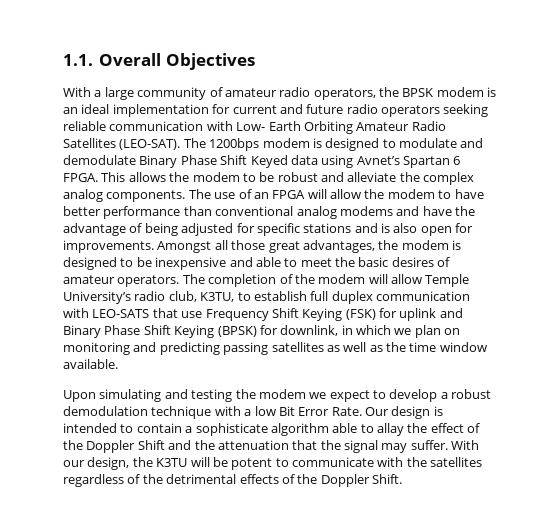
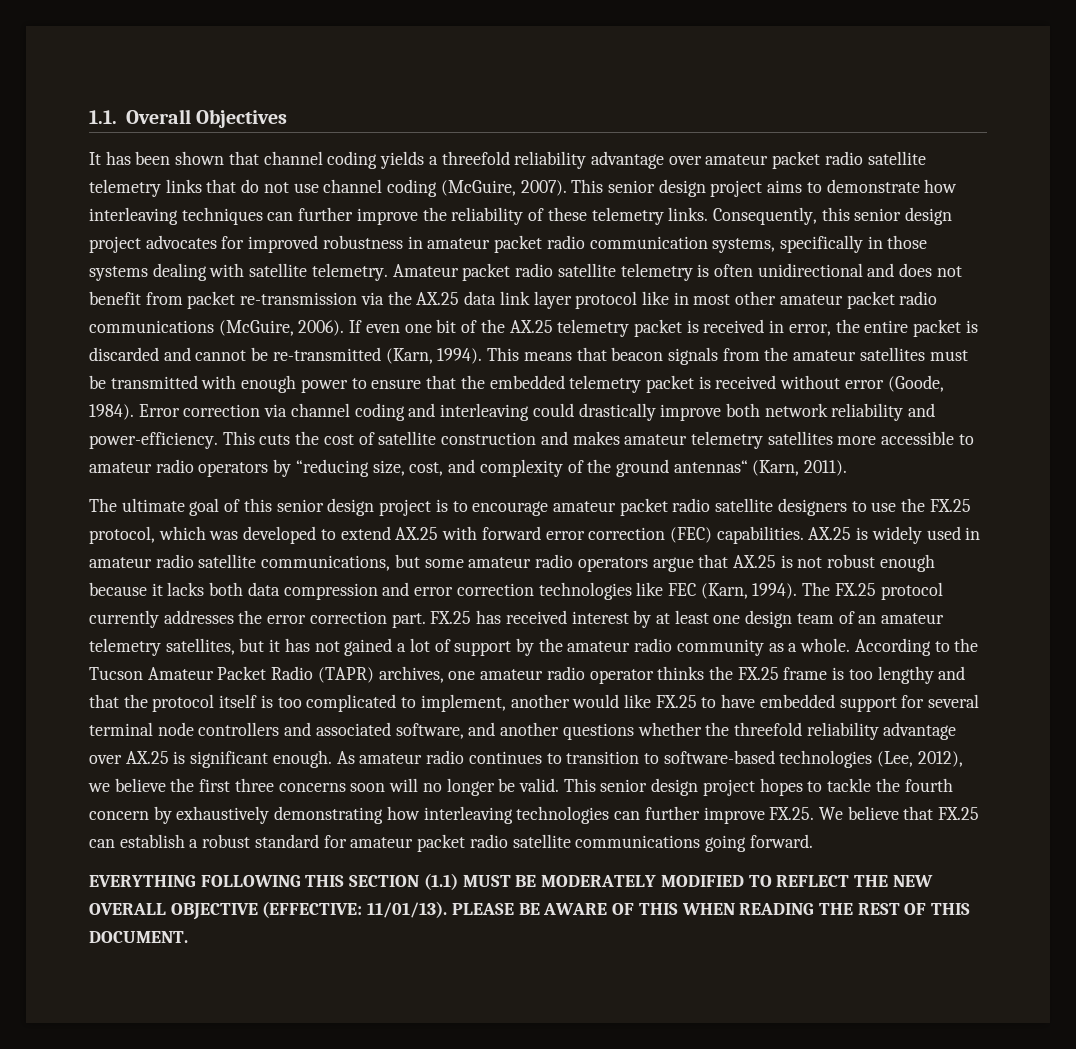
- With a large community of amateur radio operators, the BPSK modem is an ideal implementation for current and future radio operators seeking reliable communication with Low- Earth Orbiting Amateur Radio Satellites (LEO-SAT). The 1200bps modem is designed to modulate and demodulate Binary Phase Shift Keyed data using Avnet’s Spartan 6 FPGA. This allows the modem to be robust and alleviate the complex analog components. The use of an FPGA will allow the modem to have better performance than conventional analog modems and have the advantage of being adjusted for specific stations and is also open for improvements. Amongst all those great advantages, the modem is designed to be inexpensive and able to meet the basic desires of amateur operators. The completion of the modem will allow Temple University’s radio club, K3TU, to establish full duplex communication with LEO-SATS that use Frequency Shift Keying (FSK) for uplink and Binary Phase Shift Keying (BPSK) for downlink, in which we plan on monitoring and predicting passing satellites as well as the time window available.
- Upon simulating and testing the modem we expect to develop a robust demodulation technique with a low Bit Error Rate. Our design is intended to contain a sophisticate algorithm able to allay the effect of the Doppler Shift and the attenuation that the signal may suffer. With our design, the K3TU will be potent to communicate with the satellites regardless of the detrimental effects of the Doppler Shift.
+ It has been shown that channel coding yields a threefold reliability advantage over amateur packet radio satellite telemetry links that do not use channel coding (McGuire, 2007). This senior design project aims to demonstrate how interleaving techniques can further improve the reliability of these telemetry links. Consequently, this senior design project advocates for improved robustness in amateur packet radio communication systems, specifically in those systems dealing with satellite telemetry. Amateur packet radio satellite telemetry is often unidirectional and does not benefit from packet re-transmission via the AX.25 data link layer protocol like in most other amateur packet radio communications (McGuire, 2006). If even one bit of the AX.25 telemetry packet is received in error, the entire packet is discarded and cannot be re-transmitted (Karn, 1994). This means that beacon signals from the amateur satellites must be transmitted with enough power to ensure that the embedded telemetry packet is received without error (Goode, 1984). Error correction via channel coding and interleaving could drastically improve both network reliability and power-efficiency. This cuts the cost of satellite construction and makes amateur telemetry satellites more accessible to amateur radio operators by “reducing size, cost, and complexity of the ground antennas“ (Karn, 2011).
+ The ultimate goal of this senior design project is to encourage amateur packet radio satellite designers to use the FX.25 protocol, which was developed to extend AX.25 with forward error correction (FEC) capabilities. AX.25 is widely used in amateur radio satellite communications, but some amateur radio operators argue that AX.25 is not robust enough because it lacks both data compression and error correction technologies like FEC (Karn, 1994). The FX.25 protocol currently addresses the error correction part. FX.25 has received interest by at least one design team of an amateur telemetry satellites, but it has not gained a lot of support by the amateur radio community as a whole. According to the Tucson Amateur Packet Radio (TAPR) archives, one amateur radio operator thinks the FX.25 frame is too lengthy and that the protocol itself is too complicated to implement, another would like FX.25 to have embedded support for several terminal node controllers and associated software, and another questions whether the threefold reliability advantage over AX.25 is significant enough. As amateur radio continues to transition to software-based technologies (Lee, 2012), we believe the first three concerns soon will no longer be valid. This senior design project hopes to tackle the fourth concern by exhaustively demonstrating how interleaving technologies can further improve FX.25. We believe that FX.25 can establish a robust standard for amateur packet radio satellite communications going forward.
+ EVERYTHING FOLLOWING THIS SECTION (1.1) MUST BE MODERATELY MODIFIED TO REFLECT THE NEW OVERALL OBJECTIVE (EFFECTIVE: 11/01/13). PLEASE BE AWARE OF THIS WHEN READING THE REST OF THIS DOCUMENT.

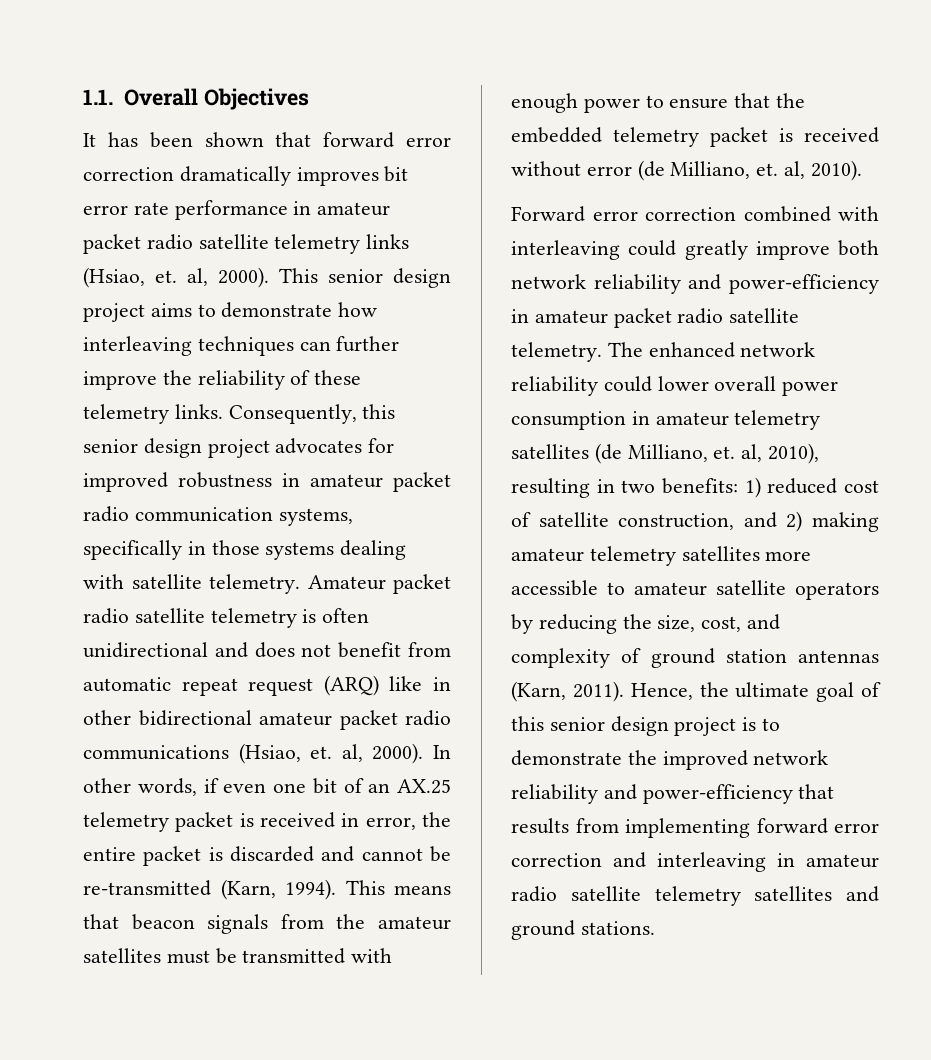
- It has been shown that channel coding yields a threefold reliability advantage over amateur packet radio satellite telemetry links that do not use channel coding (McGuire, 2007).
+ It has been shown that forward error correction dramatically improves bit error rate performance in amateur packet radio satellite telemetry links (Hsiao, et. al, 2000).
- Amateur packet radio satellite telemetry is often unidirectional and does not benefit from packet re-transmission via the AX.25 data link layer protocol like in most other amateur packet radio communications (McGuire, 2006). If even one bit of the AX.25 telemetry packet is received in error, the entire packet is discarded and cannot be re-transmitted (Karn, 1994).
+ Amateur packet radio satellite telemetry is often unidirectional and does not benefit from automatic repeat request (ARQ) like in other bidirectional amateur packet radio communications (Hsiao, et. al, 2000). In other words, if even one bit of an AX.25 telemetry packet is received in error, the entire packet is discarded and cannot be re-transmitted (Karn, 1994).
- This means that beacon signals from the amateur satellites must be transmitted with enough power to ensure that the embedded telemetry packet is received without error (Goode, 1984). Error correction via channel coding and interleaving could drastically improve both network reliability and power-efficiency. This cuts the cost of satellite construction and makes amateur telemetry satellites more accessible to amateur radio operators by “reducing size, cost, and complexity of the ground antennas“ (Karn, 2011).
- The ultimate goal of this senior design project is to encourage amateur packet radio satellite designers to use the FX.25 protocol, which was developed to extend AX.25 with forward error correction (FEC) capabilities. AX.25 is widely used in amateur radio satellite communications, but some amateur radio operators argue that AX.25 is not robust enough because it lacks both data compression and error correction technologies like FEC (Karn, 1994). The FX.25 protocol currently addresses the error correction part. FX.25 has received interest by at least one design team of an amateur telemetry satellites, but it has not gained a lot of support by the amateur radio community as a whole. According to the Tucson Amateur Packet Radio (TAPR) archives, one amateur radio operator thinks the FX.25 frame is too lengthy and that the protocol itself is too complicated to implement, another would like FX.25 to have embedded support for several terminal node controllers and associated software, and another questions whether the threefold reliability advantage over AX.25 is significant enough. As amateur radio continues to transition to software-based technologies (Lee, 2012), we believe the first three concerns soon will no longer be valid. This senior design project hopes to tackle the fourth concern by exhaustively demonstrating how interleaving technologies can further improve FX.25. We believe that FX.25 can establish a robust standard for amateur packet radio satellite communications going forward.
- EVERYTHING FOLLOWING THIS SECTION (1.1) MUST BE MODERATELY MODIFIED TO REFLECT THE NEW OVERALL OBJECTIVE (EFFECTIVE: 11/01/13). PLEASE BE AWARE OF THIS WHEN READING THE REST OF THIS DOCUMENT.
+ This means that beacon signals from the amateur satellites must be transmitted with enough power to ensure that the embedded telemetry packet is received without error (de Milliano, et. al, 2010).
+ Forward error correction combined with interleaving could greatly improve both network reliability and power-efficiency in amateur packet radio satellite telemetry. The enhanced network reliability could lower overall power consumption in amateur telemetry satellites (de Milliano, et. al, 2010), resulting in two benefits: 1) reduced cost of satellite construction, and 2) making amateur telemetry satellites more accessible to amateur satellite operators by reducing the size, cost, and complexity of ground station antennas (Karn, 2011). Hence, the ultimate goal of this senior design project is to demonstrate the improved network reliability and power-efficiency that results from implementing forward error correction and interleaving in amateur radio satellite telemetry satellites and ground stations.

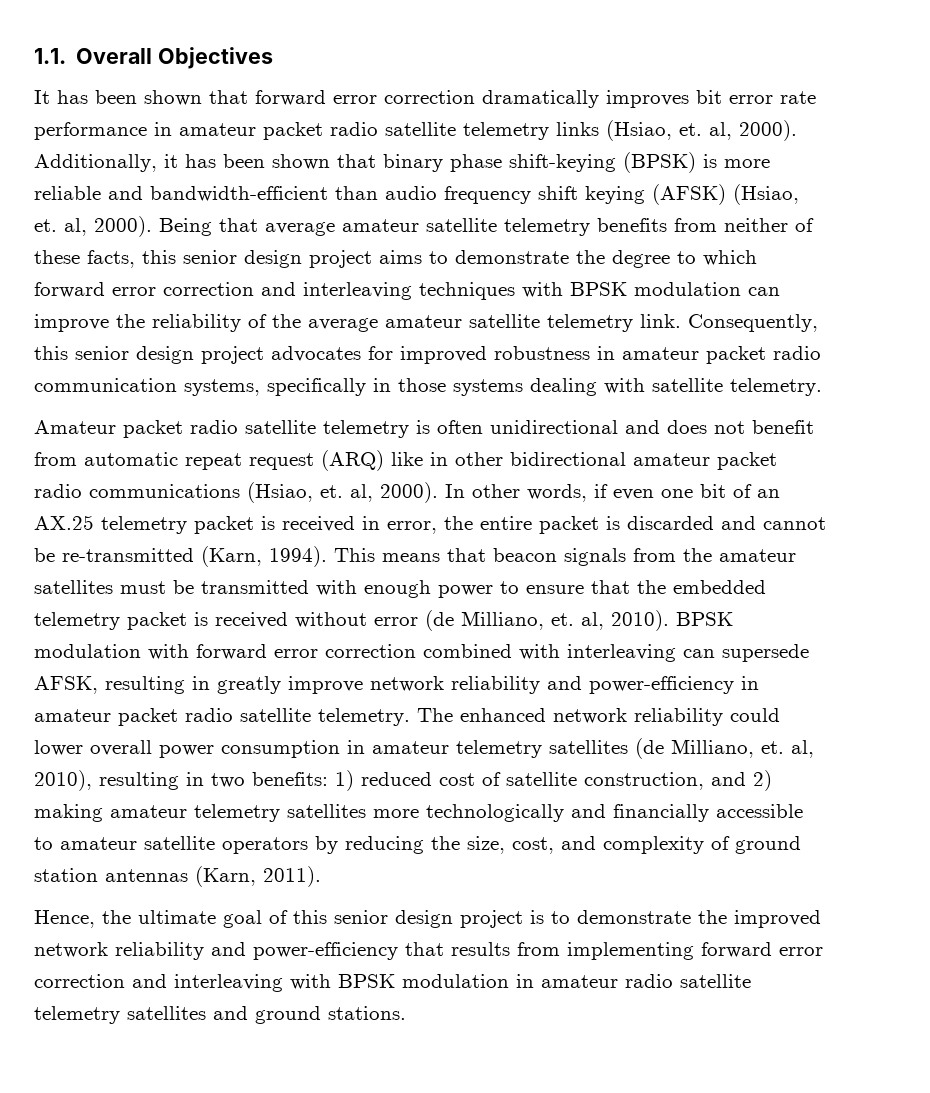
- This senior design project aims to demonstrate how interleaving techniques can further improve the reliability of these telemetry links.
+ Additionally, it has been shown that binary phase shift-keying (BPSK) is more reliable and bandwidth-efficient than audio frequency shift keying (AFSK) (Hsiao, et. al, 2000). Being that average amateur satellite telemetry benefits from neither of these facts, this senior design project aims to demonstrate the degree to which forward error correction and interleaving techniques with BPSK modulation can improve the reliability of the average amateur satellite telemetry link.
- Consequently, this senior design project advocates for improved robustness in amateur packet radio communication systems, specifically in those systems dealing with satellite telemetry. Amateur packet radio satellite telemetry is often unidirectional and does not benefit from automatic repeat request (ARQ) like in other bidirectional amateur packet radio communications (Hsiao, et. al, 2000).
+ Consequently, this senior design project advocates for improved robustness in amateur packet radio communication systems, specifically in those systems dealing with satellite telemetry.
+ Amateur packet radio satellite telemetry is often unidirectional and does not benefit from automatic repeat request (ARQ) like in other bidirectional amateur packet radio communications (Hsiao, et. al, 2000).
- This means that beacon signals from the amateur satellites must be transmitted with enough power to ensure that the embedded telemetry packet is received without error (de Milliano, et. al, 2010).
- Forward error correction combined with interleaving could greatly improve both network reliability and power-efficiency in amateur packet radio satellite telemetry.
+ This means that beacon signals from the amateur satellites must be transmitted with enough power to ensure that the embedded telemetry packet is received without error (de Milliano, et. al, 2010). BPSK modulation with forward error correction combined with interleaving can supersede AFSK, resulting in greatly improve network reliability and power-efficiency in amateur packet radio satellite telemetry.
- 1) reduced cost of satellite construction, and 2) making amateur telemetry satellites more accessible to amateur satellite operators by reducing the size, cost, and complexity of ground station antennas (Karn, 2011). Hence, the ultimate goal of this senior design project is to demonstrate the improved network reliability and power-efficiency that results from implementing forward error correction and interleaving in amateur radio satellite telemetry satellites and ground stations.
+ 1) reduced cost of satellite construction, and 2) making amateur telemetry satellites more technologically and financially accessible to amateur satellite operators by reducing the size, cost, and complexity of ground station antennas (Karn, 2011).
+ Hence, the ultimate goal of this senior design project is to demonstrate the improved network reliability and power-efficiency that results from implementing forward error correction and interleaving with BPSK modulation in amateur radio satellite telemetry satellites and ground stations.

